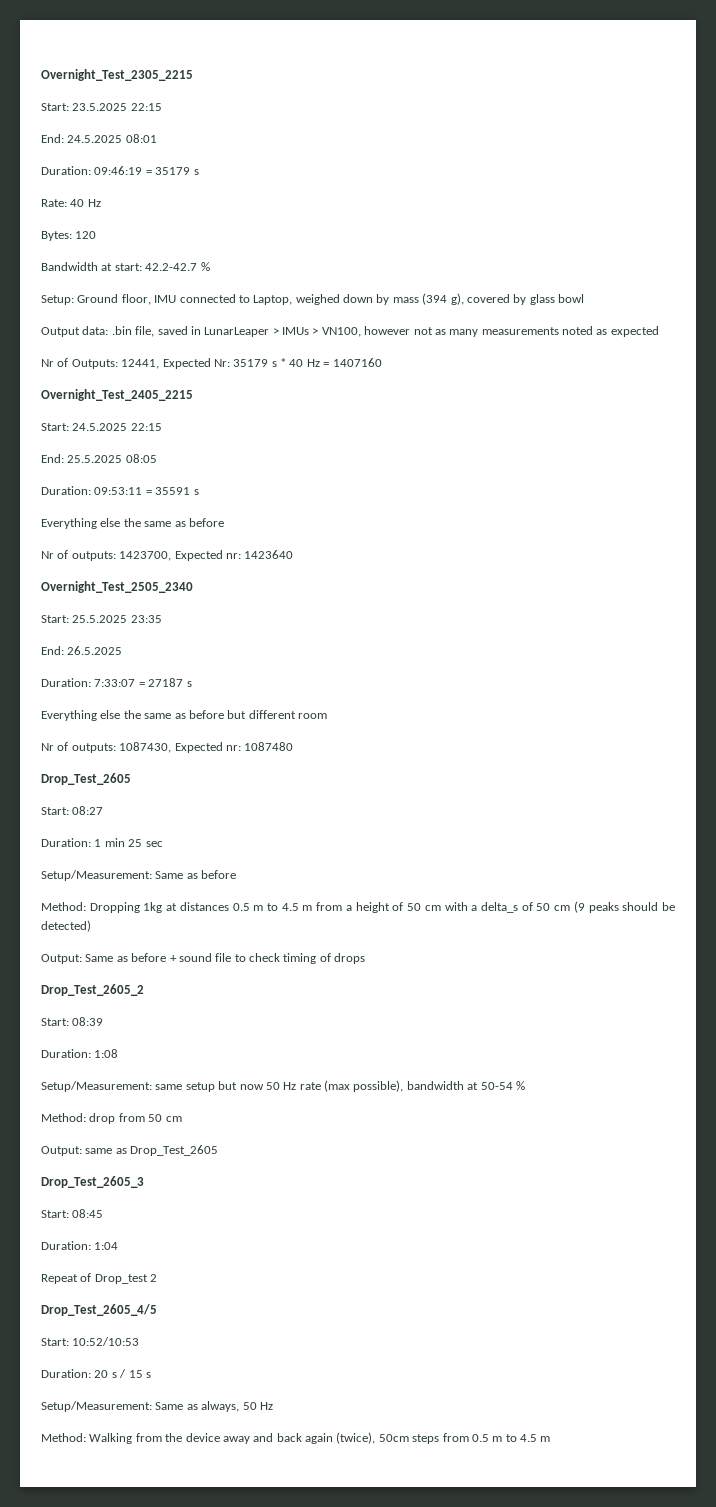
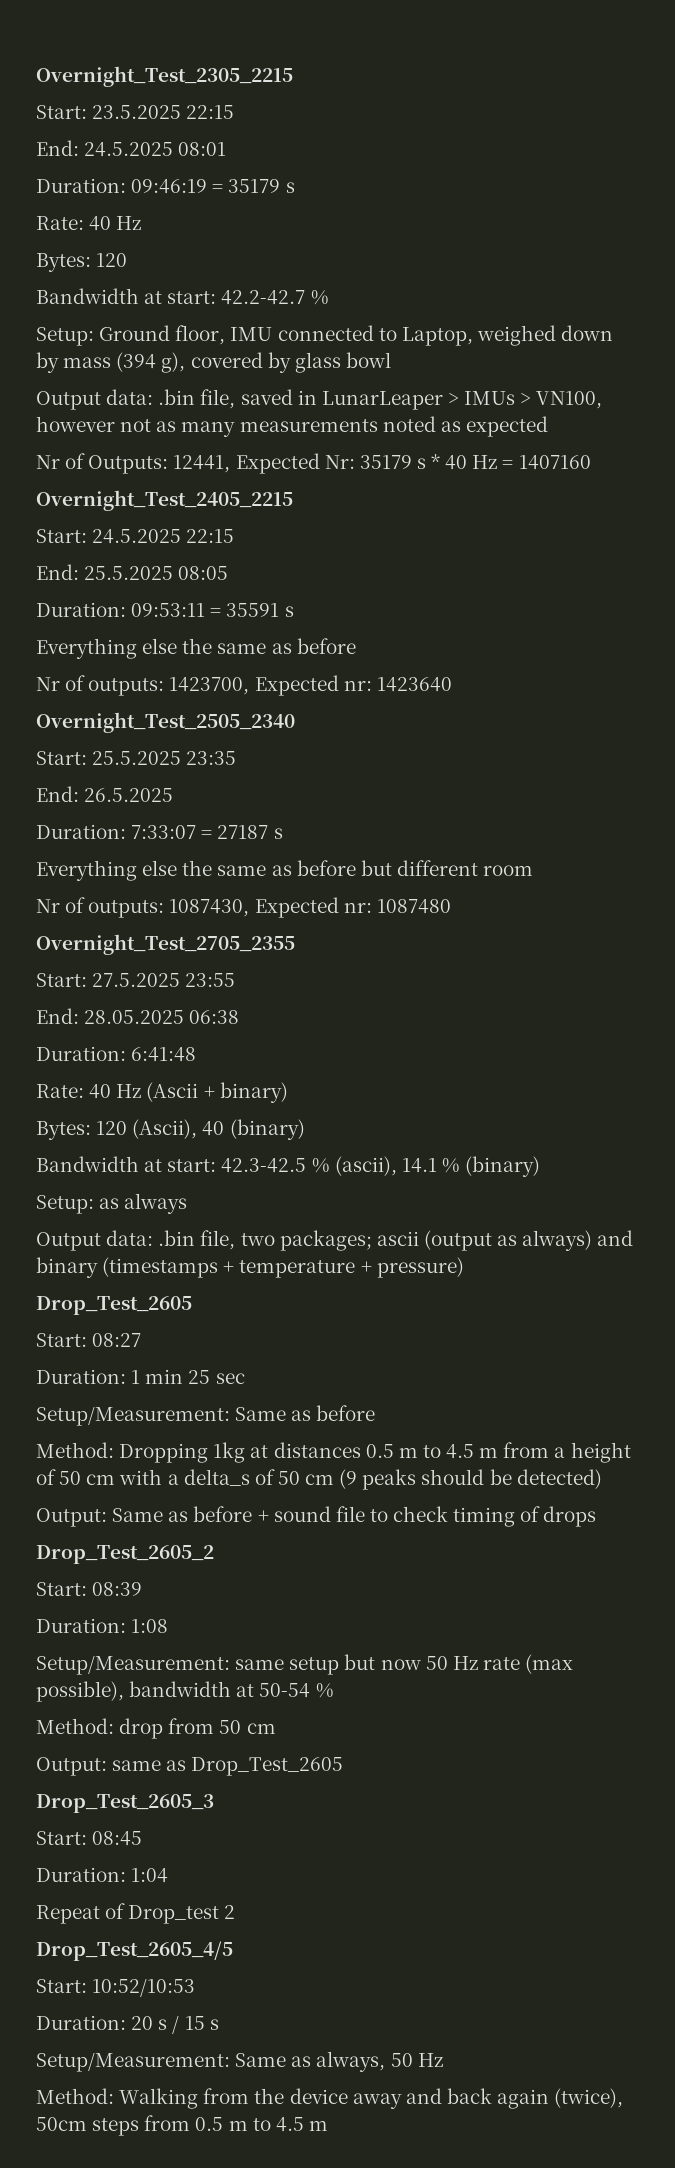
+ Overnight_Test_2705_2355
+ Start: 27.5.2025 23:55
+ End: 28.05.2025 06:38
+ Duration: 6:41:48
+ Rate: 40 Hz (Ascii + binary)
+ Bytes: 120 (Ascii), 40 (binary)
+ Bandwidth at start: 42.3-42.5 % (ascii), 14.1 % (binary)
+ Setup: as always
+ Output data: .bin file, two packages; ascii (output as always) and binary (timestamps + temperature + pressure)

